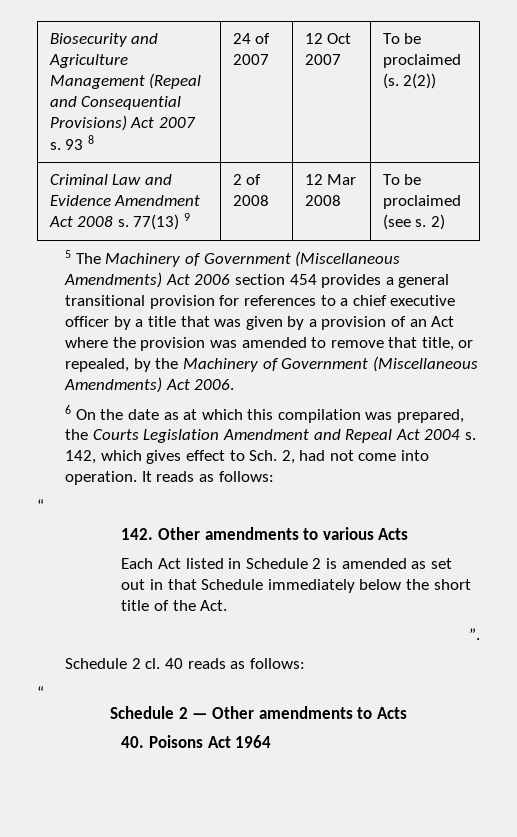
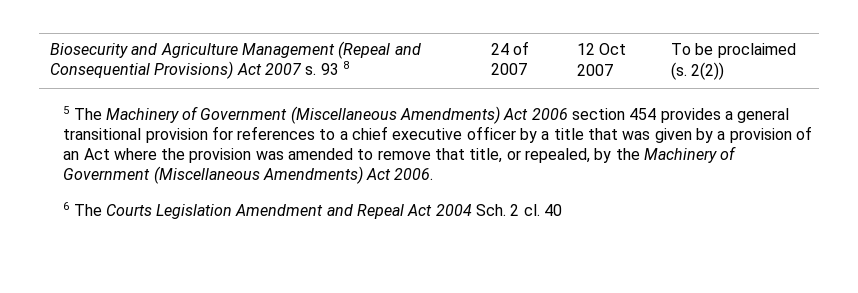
- Criminal Law and Evidence Amendment Act 2008 s. 77(13) 9 | 2 of 2008 | 12 Mar 2008 | To be proclaimed (see s. 2)
- 6 On the date as at which this compilation was prepared, the Courts Legislation Amendment and Repeal Act 2004 s. 142, which gives effect to Sch. 2, had not come into operation. It reads as follows:
- “
- 142. Other amendments to various Acts
- Each Act listed in Schedule 2 is amended as set out in that Schedule immediately below the short title of the Act.
- ”.
- Schedule 2 cl. 40 reads as follows:
- “
- Schedule 2 — Other amendments to Acts
- 40. Poisons Act 1964
+ 6 The Courts Legislation Amendment and Repeal Act 2004 Sch. 2 cl. 40

